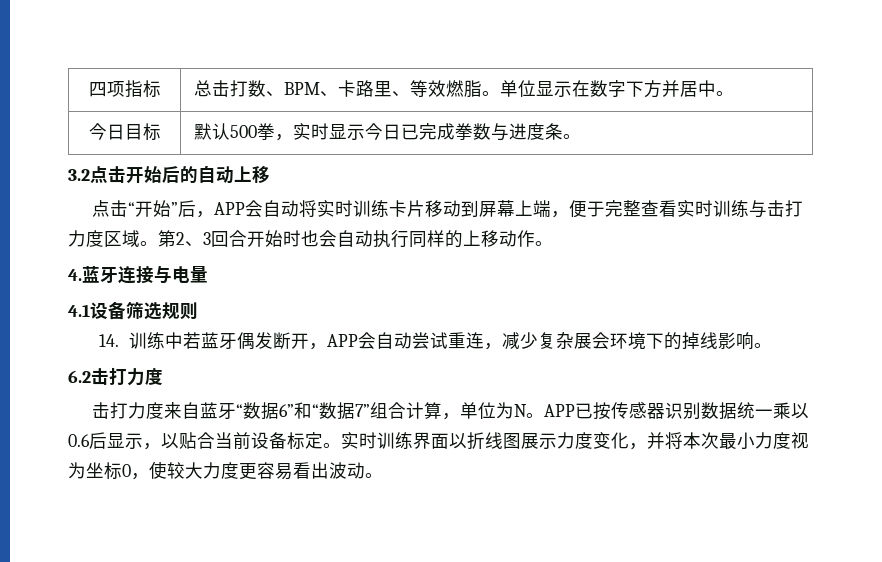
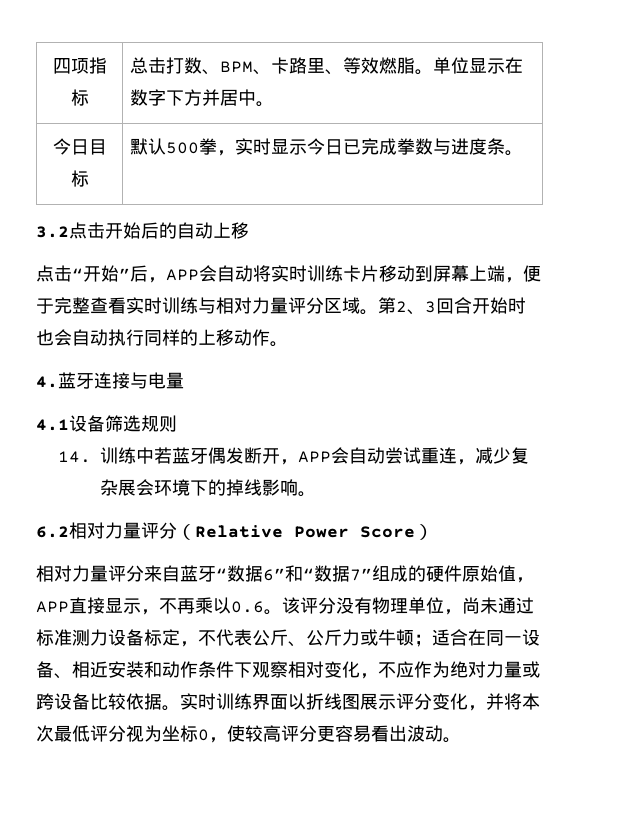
- 点击“开始”后，APP会自动将实时训练卡片移动到屏幕上端，便于完整查看实时训练与击打力度区域。
+ 点击“开始”后，APP会自动将实时训练卡片移动到屏幕上端，便于完整查看实时训练与相对力量评分区域。
- 6.2击打力度
- 击打力度来自蓝牙“数据6”和“数据7”组合计算，单位为N。APP已按传感器识别数据统一乘以0.6后显示，以贴合当前设备标定。
+ 6.2相对力量评分（Relative Power Score）
+ 相对力量评分来自蓝牙“数据6”和“数据7”组成的硬件原始值，APP直接显示，不再乘以0.6。该评分没有物理单位，尚未通过标准测力设备标定，不代表公斤、公斤力或牛顿；适合在同一设备、相近安装和动作条件下观察相对变化，不应作为绝对力量或跨设备比较依据。
- 实时训练界面以折线图展示力度变化，并将本次最小力度视为坐标0，使较大力度更容易看出波动。
+ 实时训练界面以折线图展示评分变化，并将本次最低评分视为坐标0，使较高评分更容易看出波动。

